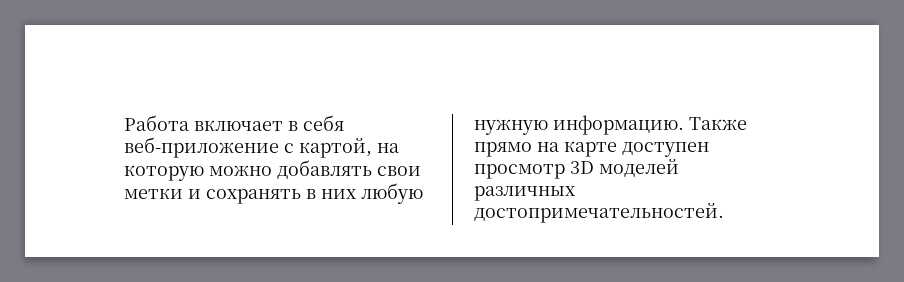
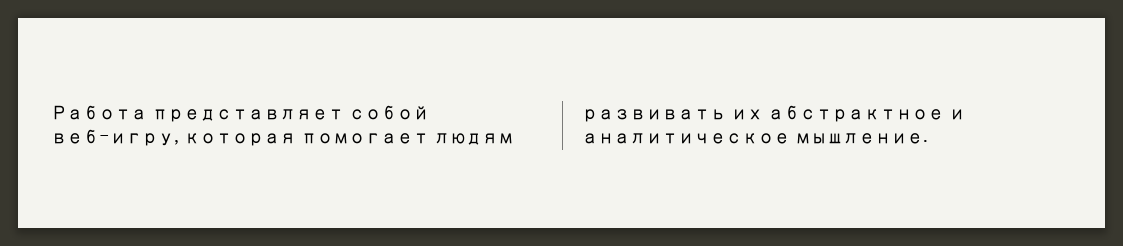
- Работа включает в себя веб-приложение с картой, на которую можно добавлять свои метки и сохранять в них любую нужную информацию. Также прямо на карте доступен просмотр 3D моделей различных достопримечательностей.
+ Работа представляет собой веб-игру, которая помогает людям развивать их абстрактное и аналитическое мышление.

